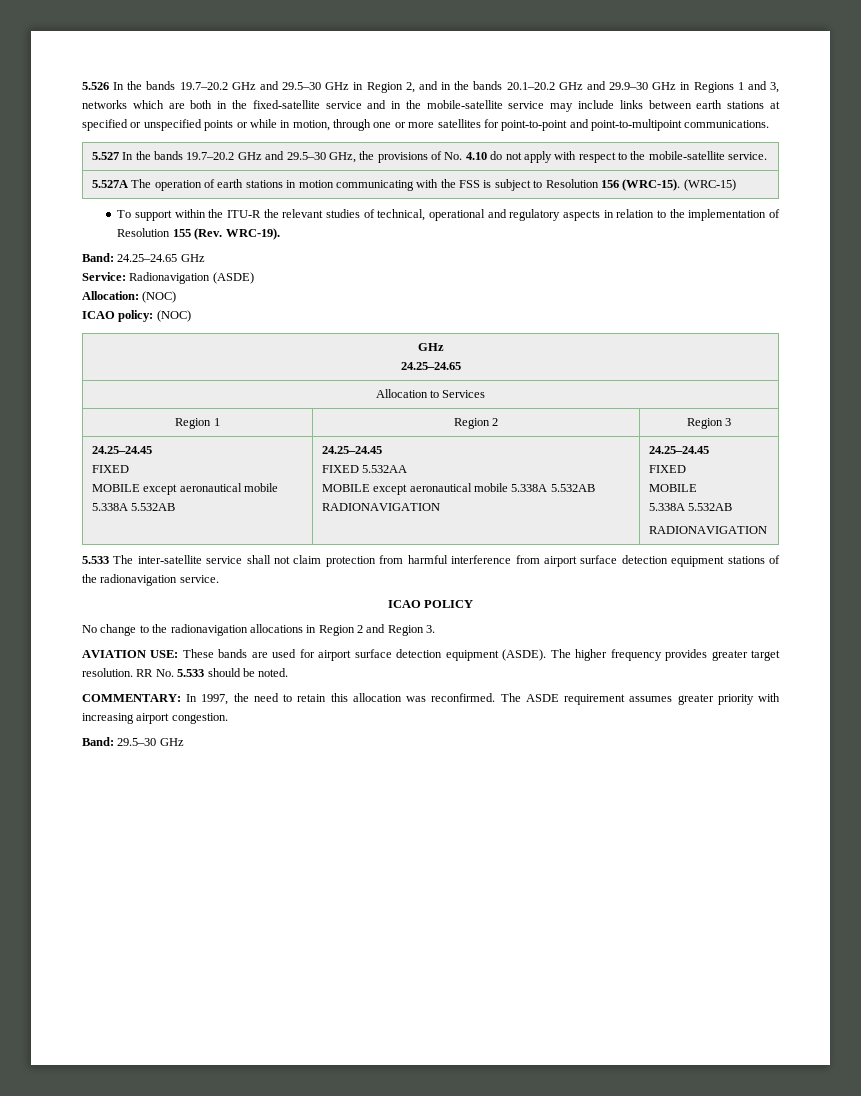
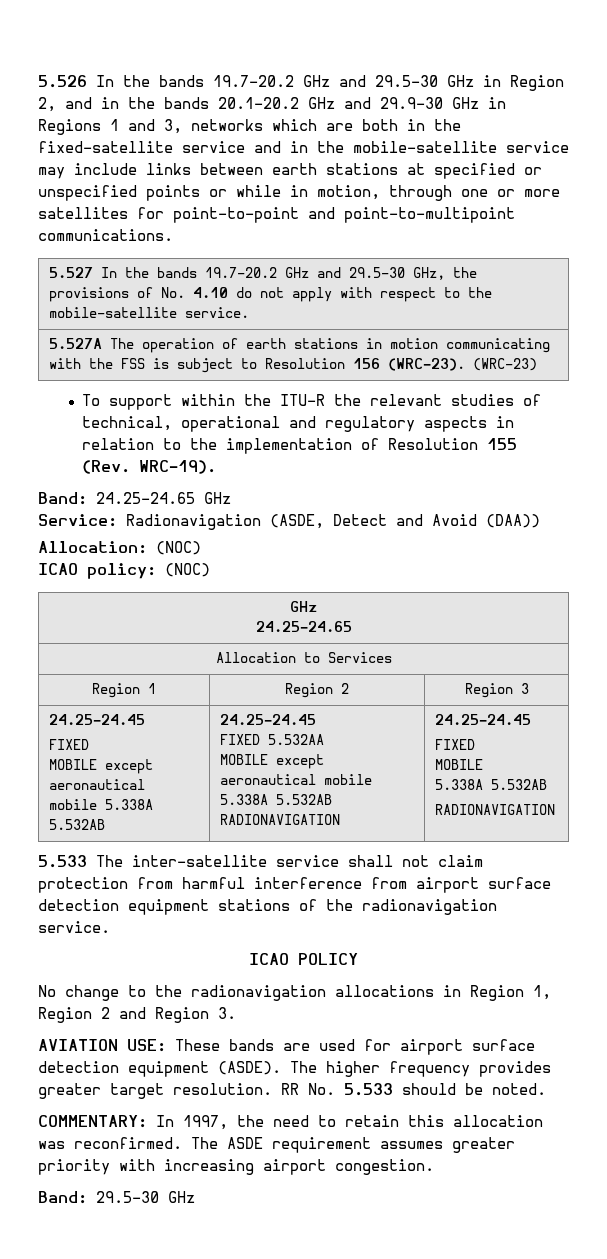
- 5.527A The operation of earth stations in motion communicating with the FSS is subject to Resolution 156 (WRC-15). (WRC-15)
+ 5.527A The operation of earth stations in motion communicating with the FSS is subject to Resolution 156 (WRC-23). (WRC-23)
- Service: Radionavigation (ASDE)
+ Service: Radionavigation (ASDE, Detect and Avoid (DAA))
- No change to the radionavigation allocations in Region 2 and Region 3.
+ No change to the radionavigation allocations in Region 1, Region 2 and Region 3.

